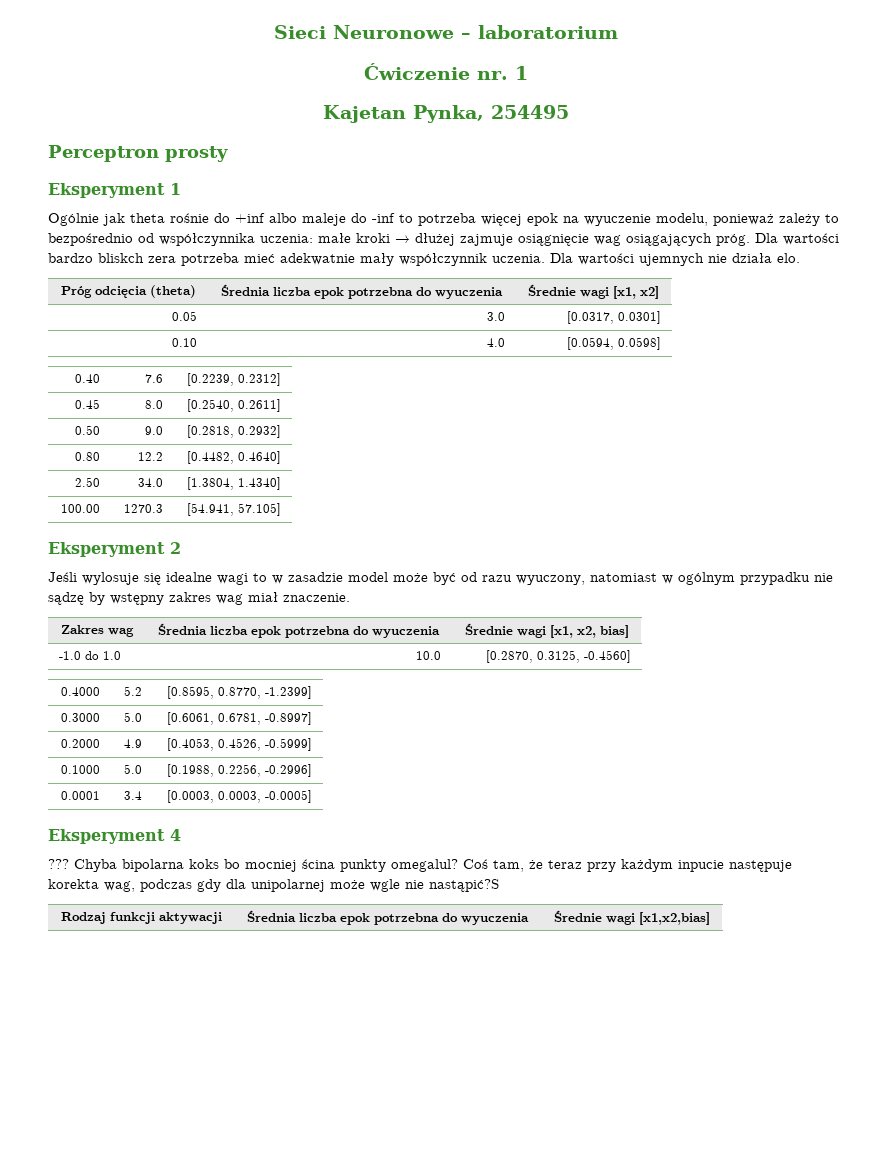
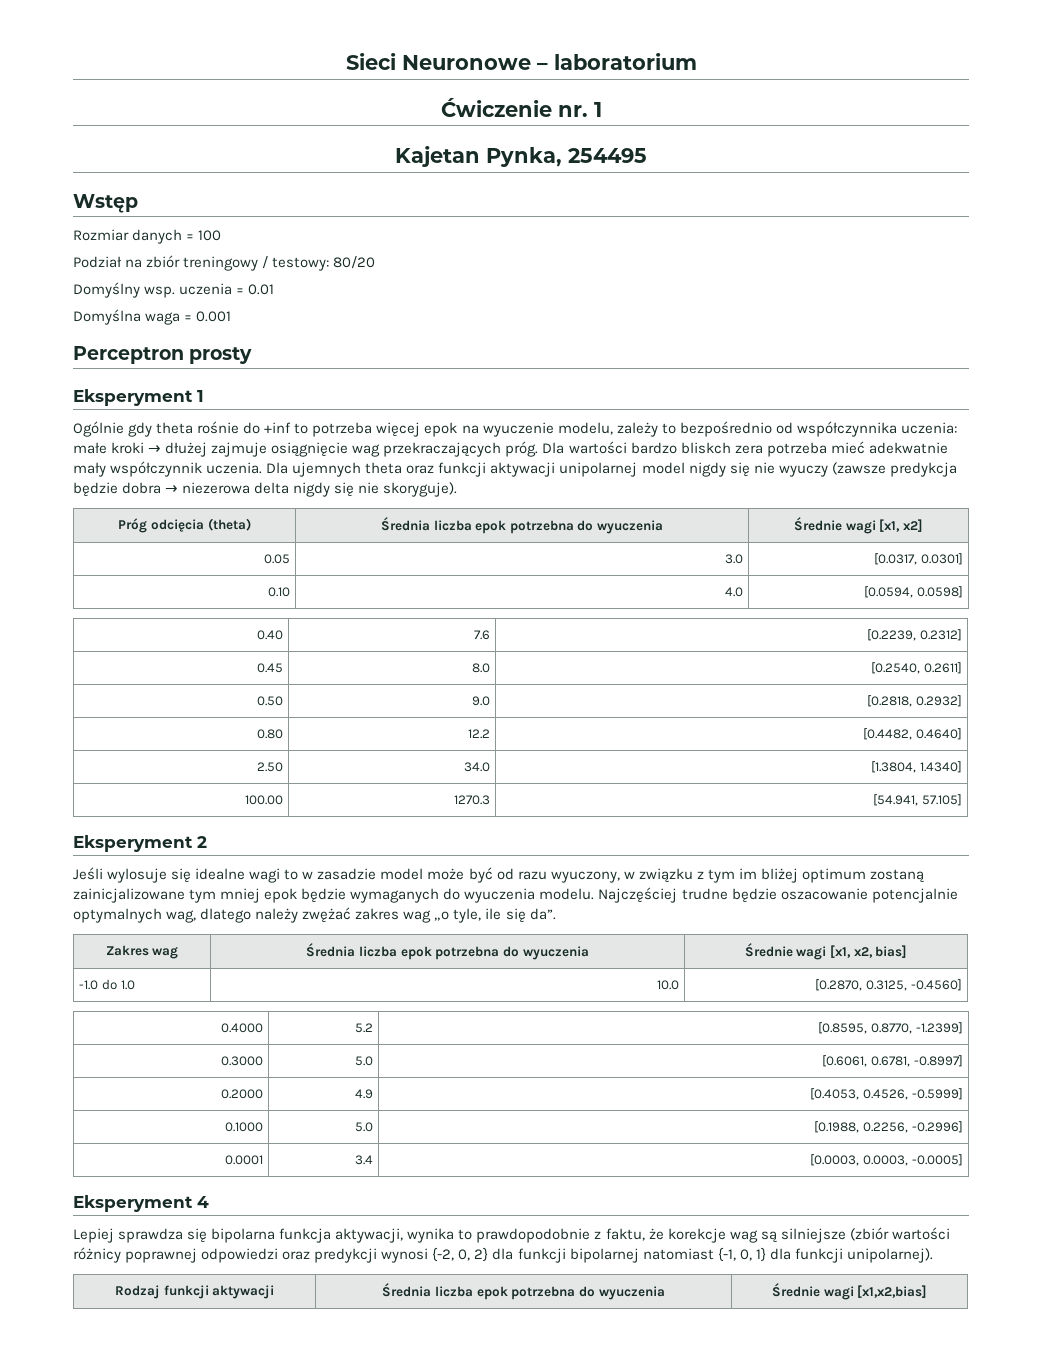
+ Wstęp
+ Rozmiar danych = 100
+ Podział na zbiór treningowy / testowy: 80/20
+ Domyślny wsp. uczenia = 0.01
+ Domyślna waga = 0.001
- Ogólnie jak theta rośnie do +inf albo maleje do -inf to potrzeba więcej epok na wyuczenie modelu, ponieważ zależy to bezpośrednio od współczynnika uczenia: małe kroki → dłużej zajmuje osiągnięcie wag osiągających próg.
+ Ogólnie gdy theta rośnie do +inf to potrzeba więcej epok na wyuczenie modelu, zależy to bezpośrednio od współczynnika uczenia: małe kroki → dłużej zajmuje osiągnięcie wag przekraczających próg.
- Dla wartości ujemnych nie działa elo.
+ Dla ujemnych theta oraz funkcji aktywacji unipolarnej model nigdy się nie wyuczy (zawsze predykcja będzie dobra → niezerowa delta nigdy się nie skoryguje).
- Jeśli wylosuje się idealne wagi to w zasadzie model może być od razu wyuczony, natomiast w ogólnym przypadku nie sądzę by wstępny zakres wag miał znaczenie.
+ Jeśli wylosuje się idealne wagi to w zasadzie model może być od razu wyuczony, w związku z tym im bliżej optimum zostaną zainicjalizowane tym mniej epok będzie wymaganych do wyuczenia modelu. Najczęściej trudne będzie oszacowanie potencjalnie optymalnych wag, dlatego należy zwężać zakres wag „o tyle, ile się da”.
- ??? Chyba bipolarna koks bo mocniej ścina punkty omegalul? Coś tam, że teraz przy każdym inpucie następuje korekta wag, podczas gdy dla unipolarnej może wgle nie nastąpić?S
+ Lepiej sprawdza się bipolarna funkcja aktywacji, wynika to prawdopodobnie z faktu, że korekcje wag są silniejsze (zbiór wartości różnicy poprawnej odpowiedzi oraz predykcji wynosi {-2, 0, 2} dla funkcji bipolarnej natomiast {-1, 0, 1} dla funkcji unipolarnej).

